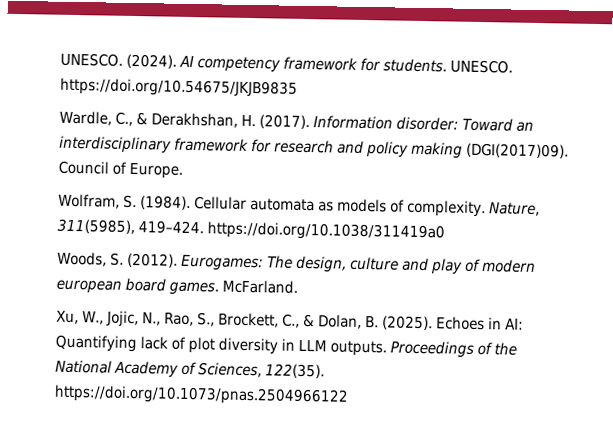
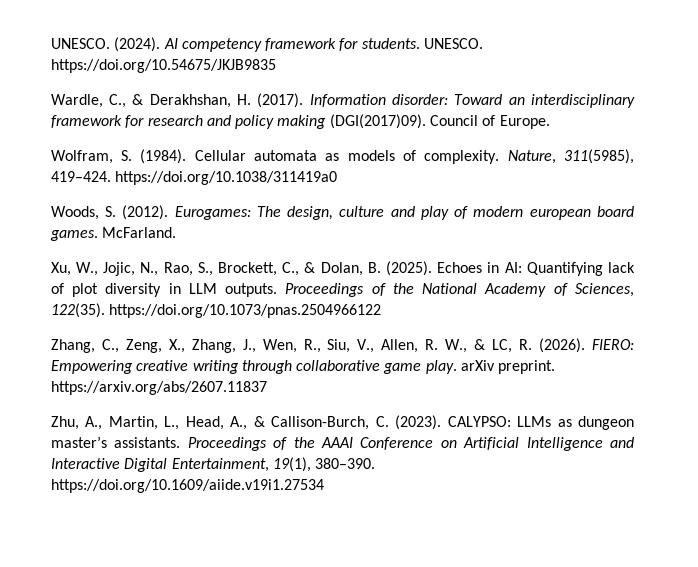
+ Zhang, C., Zeng, X., Zhang, J., Wen, R., Siu, V., Allen, R. W., & LC, R. (2026). FIERO: Empowering creative writing through collaborative game play. arXiv preprint. https://arxiv.org/abs/2607.11837
+ Zhu, A., Martin, L., Head, A., & Callison-Burch, C. (2023). CALYPSO: LLMs as dungeon master’s assistants. Proceedings of the AAAI Conference on Artificial Intelligence and Interactive Digital Entertainment, 19(1), 380–390. https://doi.org/10.1609/aiide.v19i1.27534

